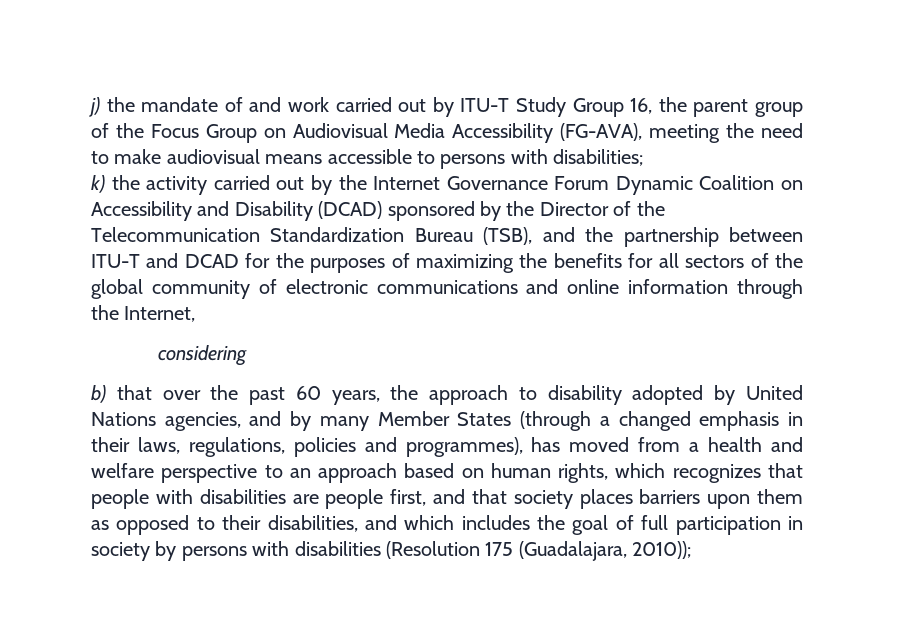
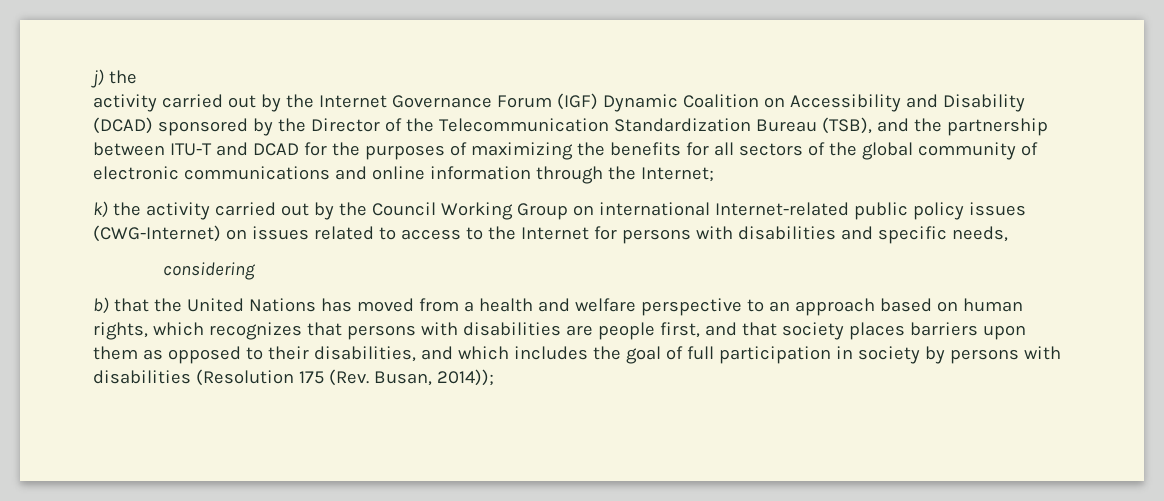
- j) the mandate of and work carried out by ITU-T Study Group 16, the parent group of the Focus Group on Audiovisual Media Accessibility (FG-AVA), meeting the need to make audiovisual means accessible to persons with disabilities;
- k) the activity carried out by the Internet Governance Forum Dynamic Coalition on Accessibility and Disability (DCAD) sponsored by the Director of the Telecommunication Standardization Bureau (TSB), and the partnership between ITU-T and DCAD for the purposes of maximizing the benefits for all sectors of the global community of electronic communications and online information through the Internet,
+ j) the
+ activity carried out by the Internet Governance Forum (IGF) Dynamic Coalition on Accessibility and Disability (DCAD) sponsored by the Director of the Telecommunication Standardization Bureau (TSB), and the partnership between ITU-T and DCAD for the purposes of maximizing the benefits for all sectors of the global community of electronic communications and online information through the Internet;
+ k) the activity carried out by the Council Working Group on international Internet-related public policy issues (CWG-Internet) on issues related to access to the Internet for persons with disabilities and specific needs,
  considering
- b) that over the past 60 years, the approach to disability adopted by United Nations agencies, and by many Member States (through a changed emphasis in their laws, regulations, policies and programmes), has moved from a health and welfare perspective to an approach based on human rights, which recognizes that people with disabilities are people first, and that society places barriers upon them as opposed to their disabilities, and which includes the goal of full participation in society by persons with disabilities (Resolution 175 (Guadalajara, 2010));
+ b) that the United Nations has moved from a health and welfare perspective to an approach based on human rights, which recognizes that persons with disabilities are people first, and that society places barriers upon them as opposed to their disabilities, and which includes the goal of full participation in society by persons with disabilities (Resolution 175 (Rev. Busan, 2014));

